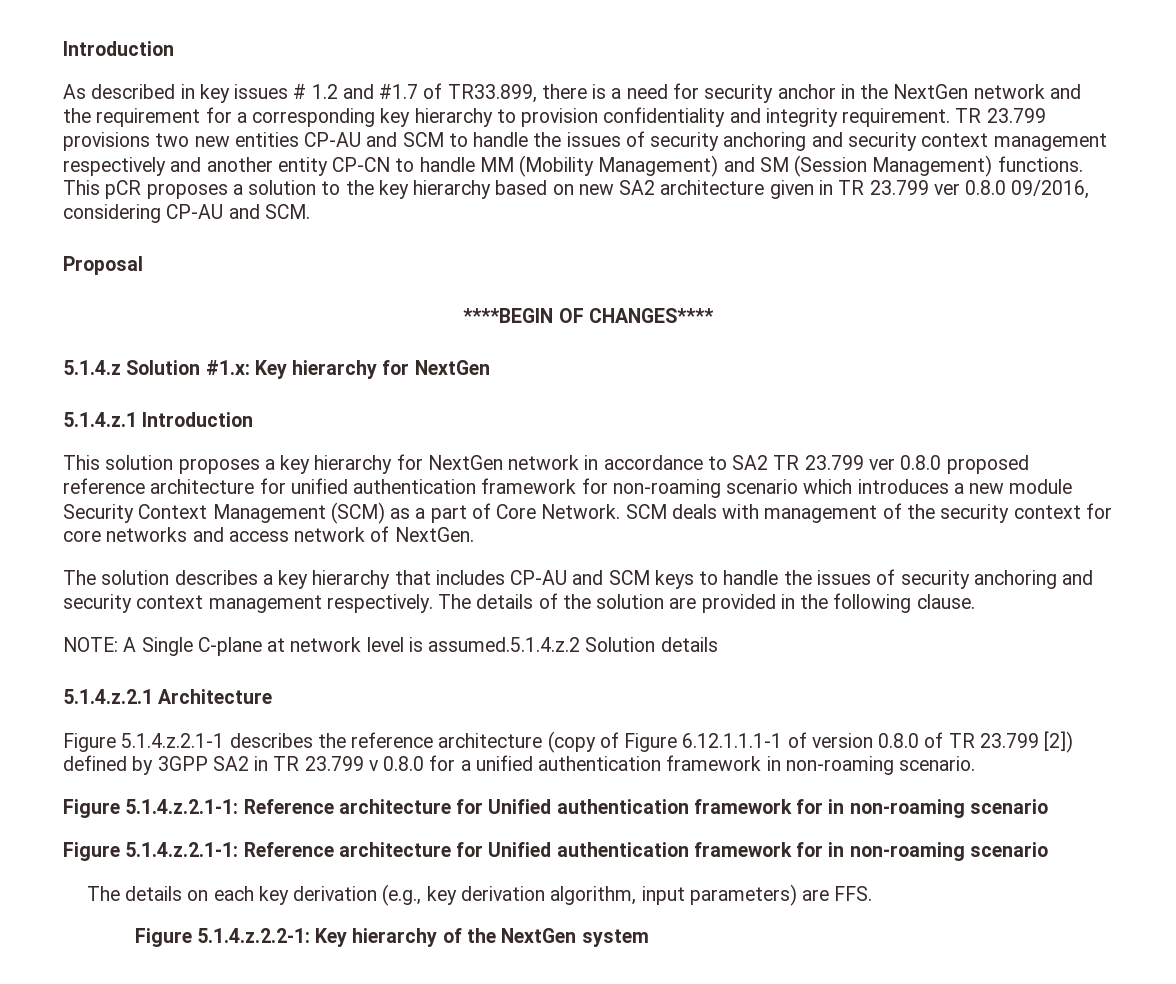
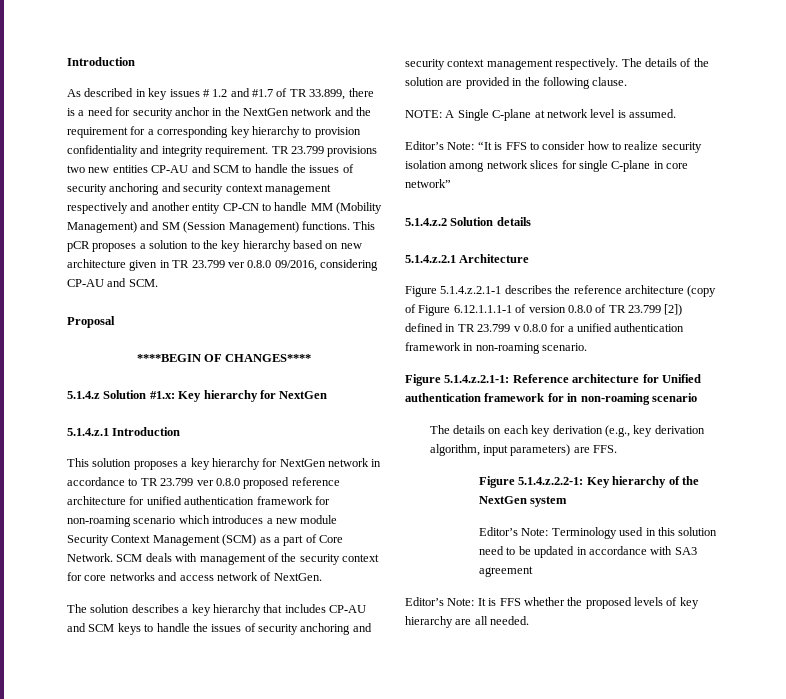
- As described in key issues # 1.2 and #1.7 of TR33.899, there is a need for security anchor in the NextGen network and the requirement for a corresponding key hierarchy to provision confidentiality and integrity requirement.
+ As described in key issues # 1.2 and #1.7 of TR 33.899, there is a need for security anchor in the NextGen network and the requirement for a corresponding key hierarchy to provision confidentiality and integrity requirement.
- This pCR proposes a solution to the key hierarchy based on new SA2 architecture given in TR 23.799 ver 0.8.0 09/2016, considering CP-AU and SCM.
+ This pCR proposes a solution to the key hierarchy based on new architecture given in TR 23.799 ver 0.8.0 09/2016, considering CP-AU and SCM.
- This solution proposes a key hierarchy for NextGen network in accordance to SA2 TR 23.799 ver 0.8.0 proposed reference architecture for unified authentication framework for non-roaming scenario which introduces a new module Security Context Management (SCM) as a part of Core Network.
+ This solution proposes a key hierarchy for NextGen network in accordance to TR 23.799 ver 0.8.0 proposed reference architecture for unified authentication framework for non-roaming scenario which introduces a new module Security Context Management (SCM) as a part of Core Network.
- NOTE: A Single C-plane at network level is assumed.5.1.4.z.2 Solution details
+ NOTE: A Single C-plane at network level is assumed.
+ Editor’s Note: “It is FFS to consider how to realize security isolation among network slices for single C-plane in core network”
+ 5.1.4.z.2 Solution details
- Figure 5.1.4.z.2.1-1 describes the reference architecture (copy of Figure 6.12.1.1.1-1 of version 0.8.0 of TR 23.799 [2]) defined by 3GPP SA2 in TR 23.799 v 0.8.0 for a unified authentication framework in non-roaming scenario.
- Figure 5.1.4.z.2.1-1: Reference architecture for Unified authentication framework for in non-roaming scenario
+ Figure 5.1.4.z.2.1-1 describes the reference architecture (copy of Figure 6.12.1.1.1-1 of version 0.8.0 of TR 23.799 [2]) defined in TR 23.799 v 0.8.0 for a unified authentication framework in non-roaming scenario.
+ Editor’s Note: Terminology used in this solution need to be updated in accordance with SA3 agreement
+ Editor’s Note: It is FFS whether the proposed levels of key hierarchy are all needed.

